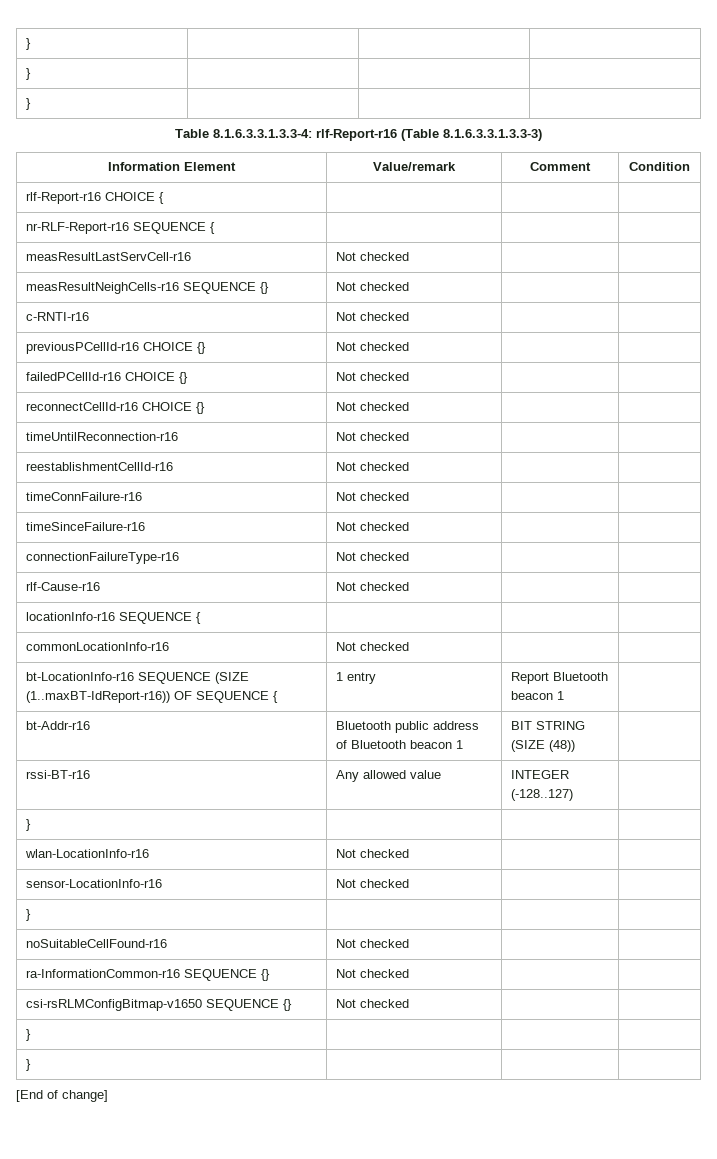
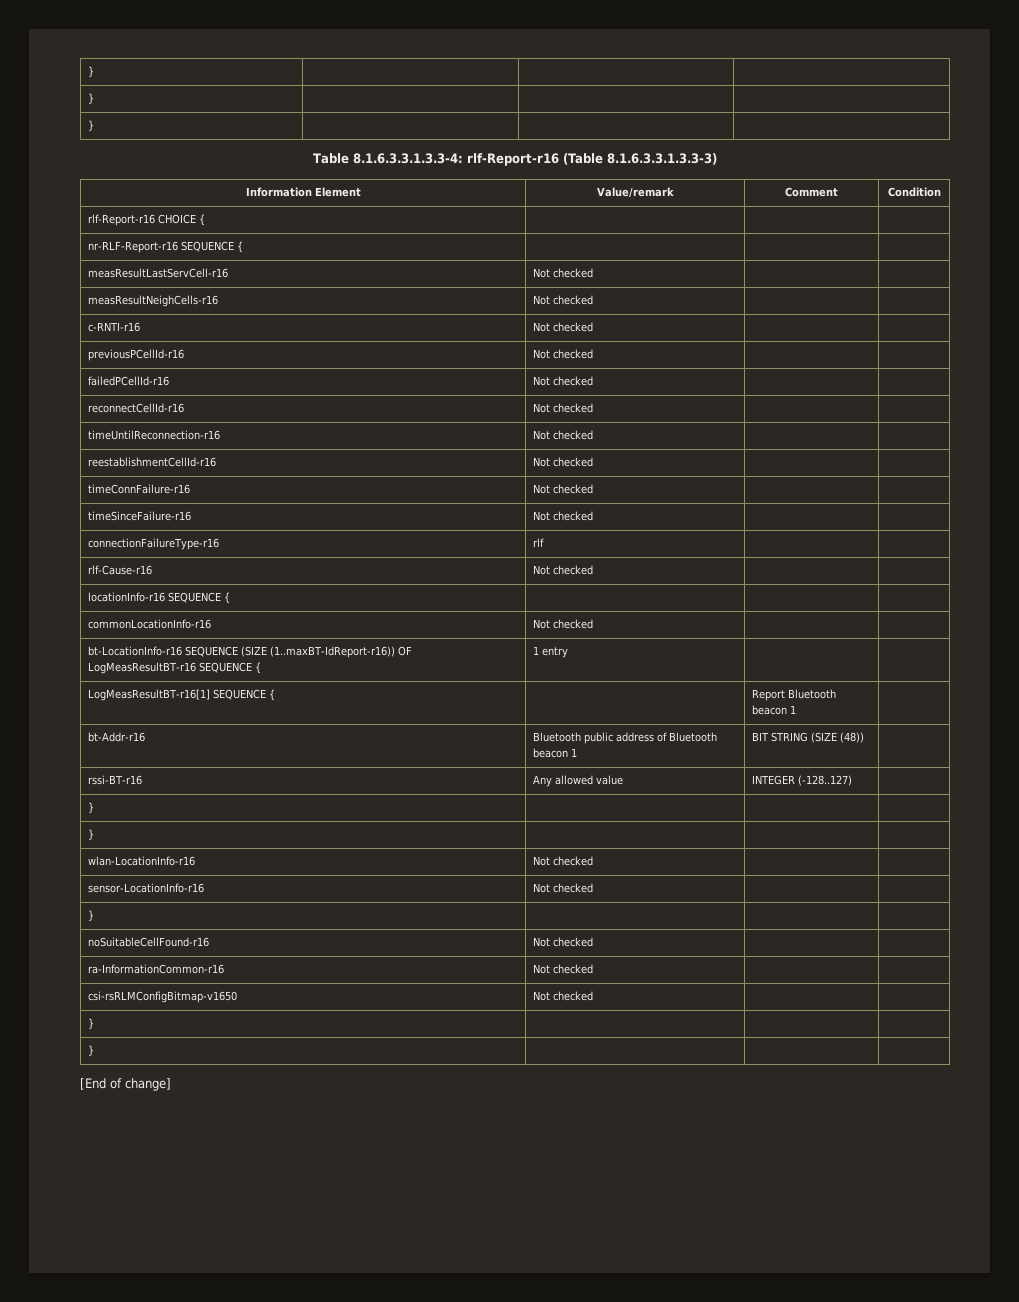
- measResultNeighCells-r16 SEQUENCE {} | Not checked | |
+ measResultNeighCells-r16 | Not checked | |
- previousPCellId-r16 CHOICE {} | Not checked | |
+ previousPCellId-r16 | Not checked | |
- failedPCellId-r16 CHOICE {} | Not checked | |
+ failedPCellId-r16 | Not checked | |
- reconnectCellId-r16 CHOICE {} | Not checked | |
+ reconnectCellId-r16 | Not checked | |
- connectionFailureType-r16 | Not checked | |
+ connectionFailureType-r16 | rlf | |
- bt-LocationInfo-r16 SEQUENCE (SIZE (1..maxBT-IdReport-r16)) OF SEQUENCE { | 1 entry | Report Bluetooth beacon 1 |
+ bt-LocationInfo-r16 SEQUENCE (SIZE (1..maxBT-IdReport-r16)) OF LogMeasResultBT-r16 SEQUENCE { | 1 entry | |
+ LogMeasResultBT-r16[1] SEQUENCE { | | Report Bluetooth beacon 1 |
  rssi-BT-r16 | Any allowed value | INTEGER (-128..127) |
+ } | | |
- ra-InformationCommon-r16 SEQUENCE {} | Not checked | |
+ ra-InformationCommon-r16 | Not checked | |
- csi-rsRLMConfigBitmap-v1650 SEQUENCE {} | Not checked | |
+ csi-rsRLMConfigBitmap-v1650 | Not checked | |

